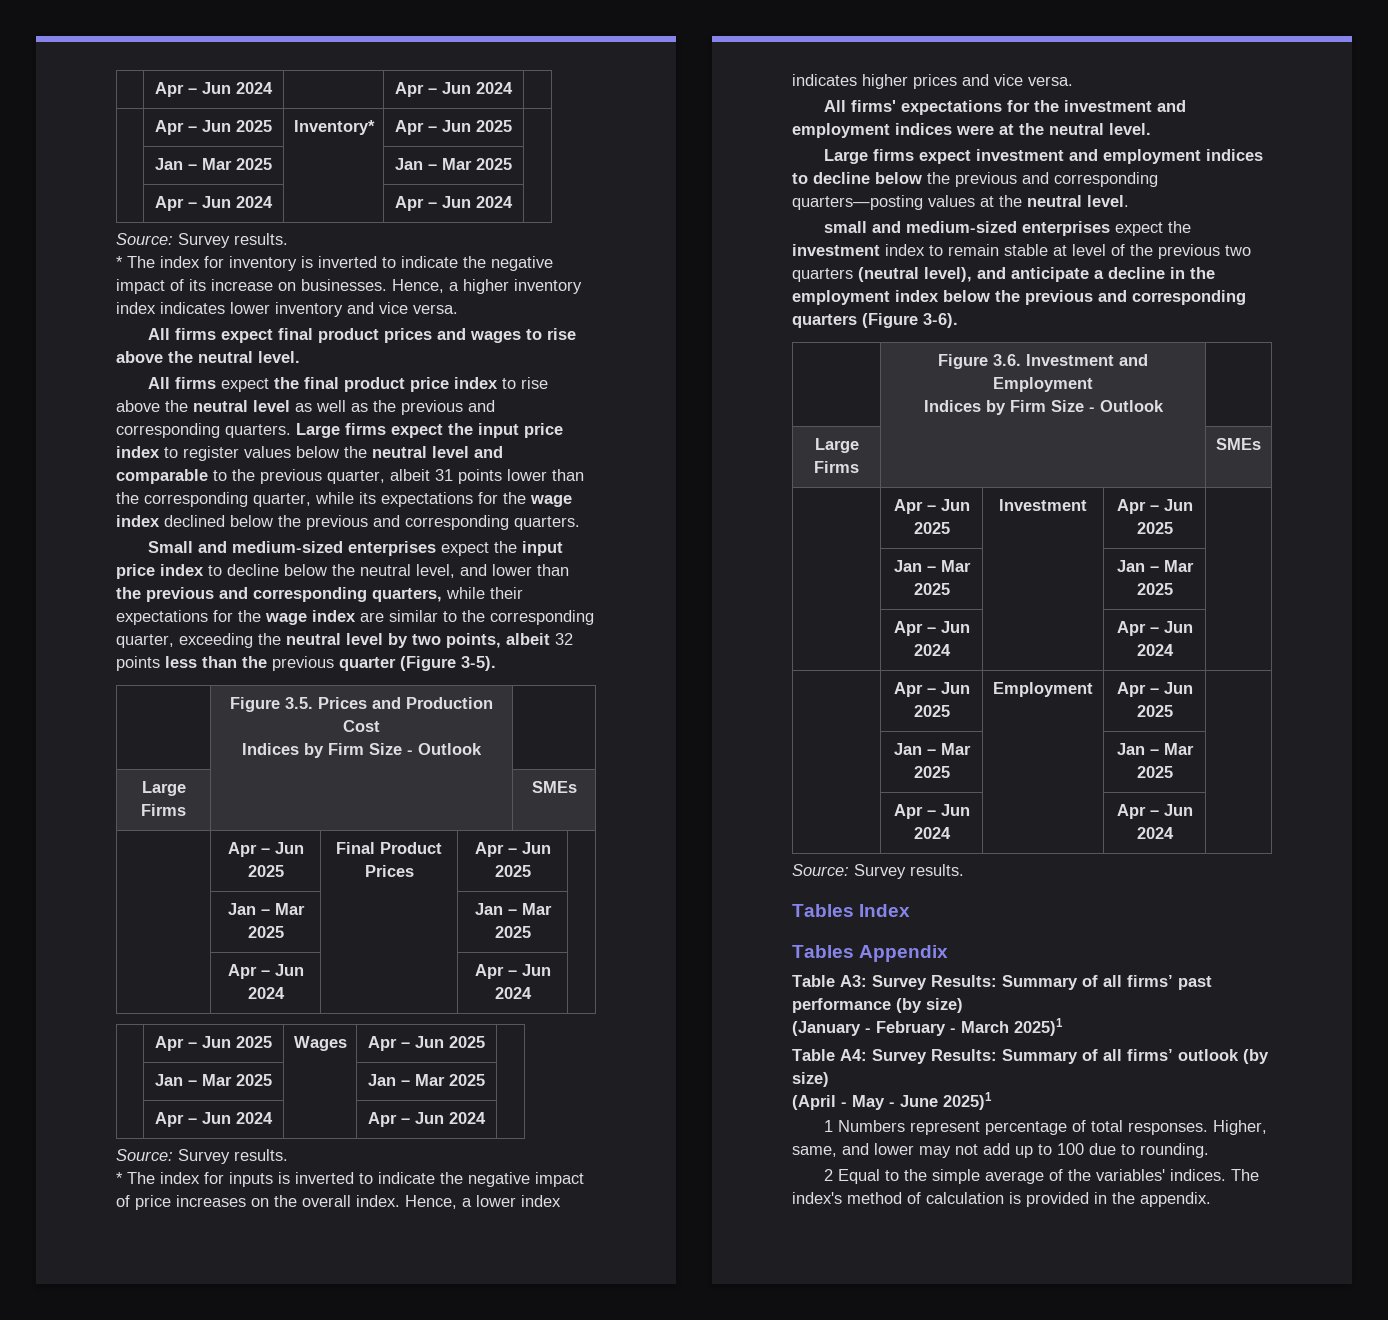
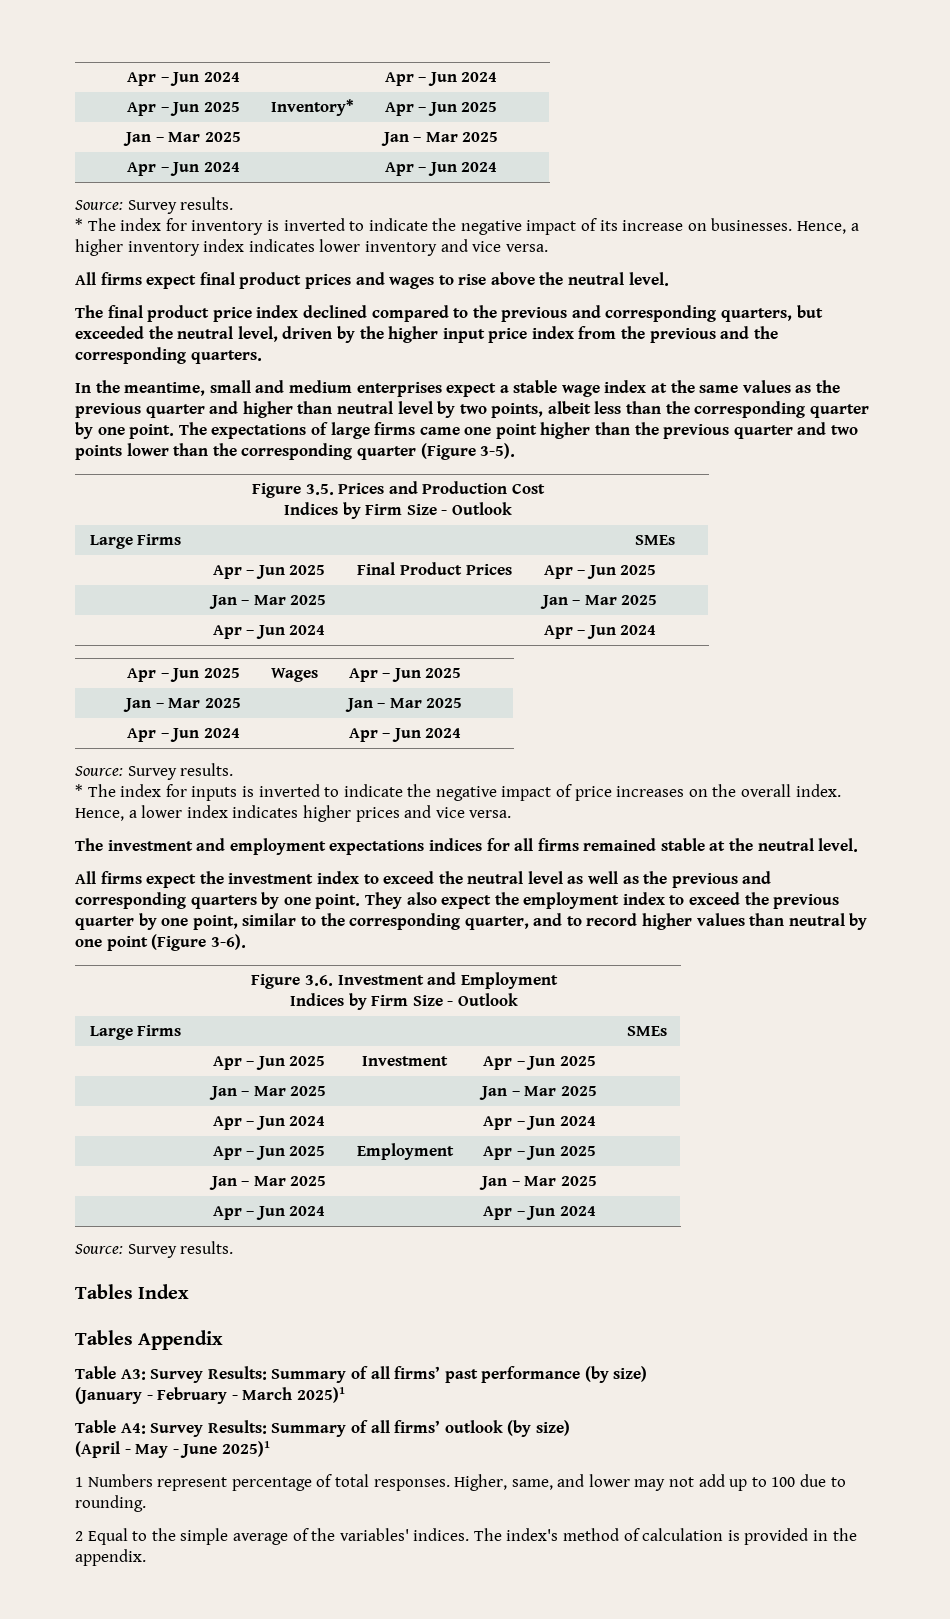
- All firms expect the final product price index to rise above the neutral level as well as the previous and corresponding quarters. Large firms expect the input price index to register values below the neutral level and comparable to the previous quarter, albeit 31 points lower than the corresponding quarter, while its expectations for the wage index declined below the previous and corresponding quarters.
- Small and medium-sized enterprises expect the input price index to decline below the neutral level, and lower than the previous and corresponding quarters, while their expectations for the wage index are similar to the corresponding quarter, exceeding the neutral level by two points, albeit 32 points less than the previous quarter (Figure 3-5).
+ The final product price index declined compared to the previous and corresponding quarters, but exceeded the neutral level, driven by the higher input price index from the previous and the corresponding quarters.
+ In the meantime, small and medium enterprises expect a stable wage index at the same values as the previous quarter and higher than neutral level by two points, albeit less than the corresponding quarter by one point. The expectations of large firms came one point higher than the previous quarter and two points lower than the corresponding quarter (Figure 3-5).
- All firms' expectations for the investment and employment indices were at the neutral level.
- Large firms expect investment and employment indices to decline below the previous and corresponding quarters—posting values at the neutral level.
- small and medium-sized enterprises expect the investment index to remain stable at level of the previous two quarters (neutral level), and anticipate a decline in the employment index below the previous and corresponding quarters (Figure 3-6).
+ The investment and employment expectations indices for all firms remained stable at the neutral level.
+ All firms expect the investment index to exceed the neutral level as well as the previous and corresponding quarters by one point. They also expect the employment index to exceed the previous quarter by one point, similar to the corresponding quarter, and to record higher values than neutral by one point (Figure 3-6).

